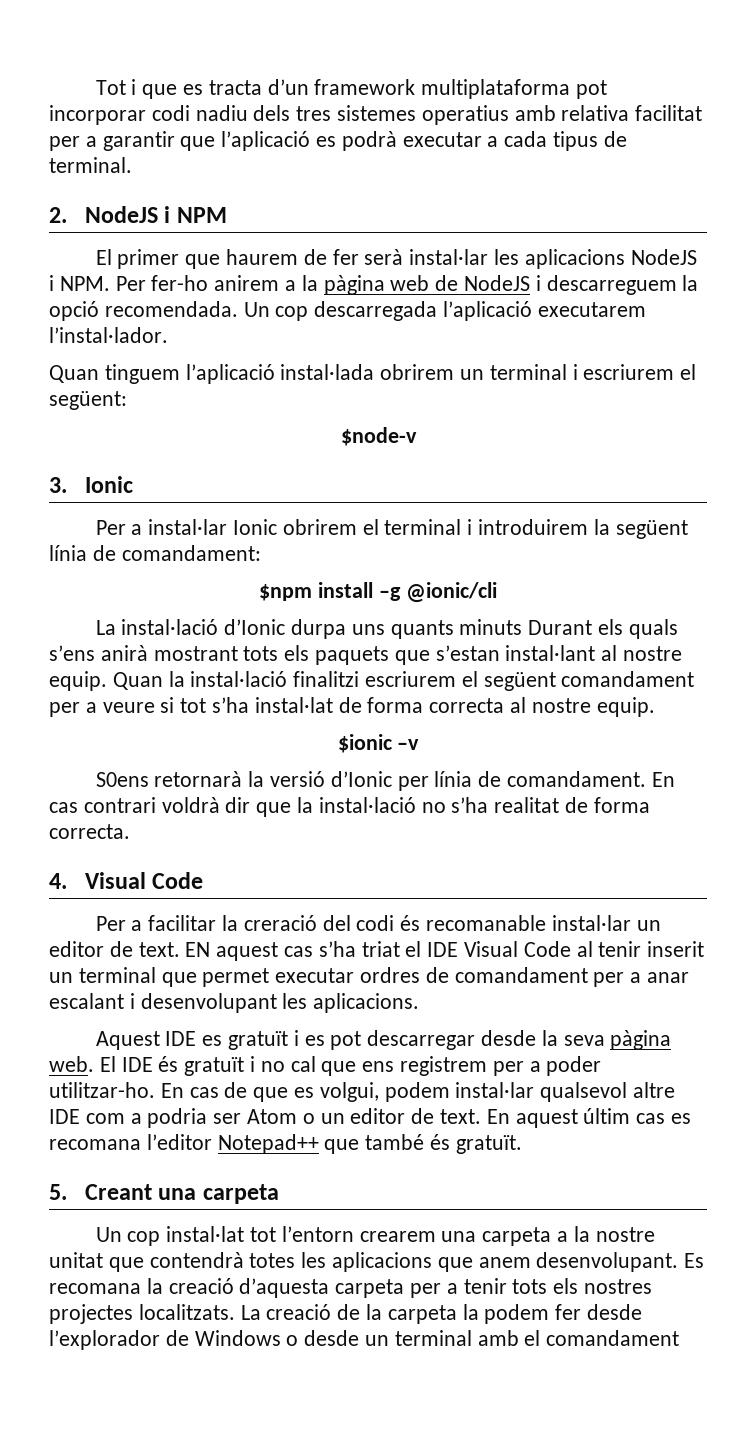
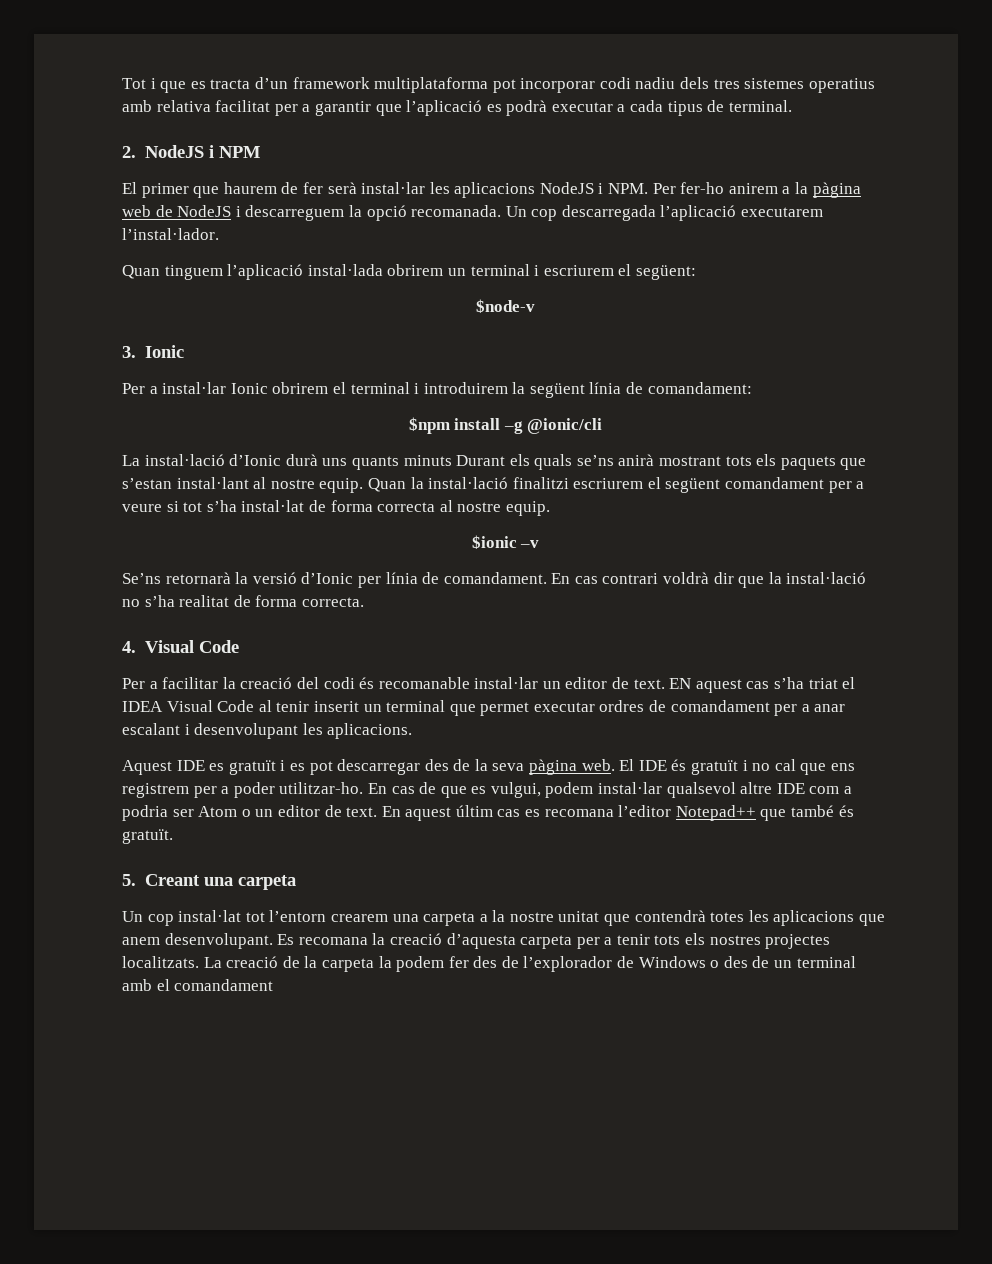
- El primer que haurem de fer serà instal·lar les aplicacions NodeJS i NPM. Per fer-ho anirem a la pàgina web de NodeJS i descarreguem la opció recomendada.
+ El primer que haurem de fer serà instal·lar les aplicacions NodeJS i NPM. Per fer-ho anirem a la pàgina web de NodeJS i descarreguem la opció recomanada.
- La instal·lació d’Ionic durpa uns quants minuts Durant els quals s’ens anirà mostrant tots els paquets que s’estan instal·lant al nostre equip.
+ La instal·lació d’Ionic durà uns quants minuts Durant els quals se’ns anirà mostrant tots els paquets que s’estan instal·lant al nostre equip.
- S0ens retornarà la versió d’Ionic per línia de comandament.
+ Se’ns retornarà la versió d’Ionic per línia de comandament.
- Per a facilitar la creració del codi és recomanable instal·lar un editor de text.
+ Per a facilitar la creació del codi és recomanable instal·lar un editor de text.
- EN aquest cas s’ha triat el IDE Visual Code al tenir inserit un terminal que permet executar ordres de comandament per a anar escalant i desenvolupant les aplicacions.
+ EN aquest cas s’ha triat el IDEA Visual Code al tenir inserit un terminal que permet executar ordres de comandament per a anar escalant i desenvolupant les aplicacions.
- Aquest IDE es gratuït i es pot descarregar desde la seva pàgina web.
+ Aquest IDE es gratuït i es pot descarregar des de la seva pàgina web.
- En cas de que es volgui, podem instal·lar qualsevol altre IDE com a podria ser Atom o un editor de text.
+ En cas de que es vulgui, podem instal·lar qualsevol altre IDE com a podria ser Atom o un editor de text.
- La creació de la carpeta la podem fer desde l’explorador de Windows o desde un terminal amb el comandament
+ La creació de la carpeta la podem fer des de l’explorador de Windows o des de un terminal amb el comandament

